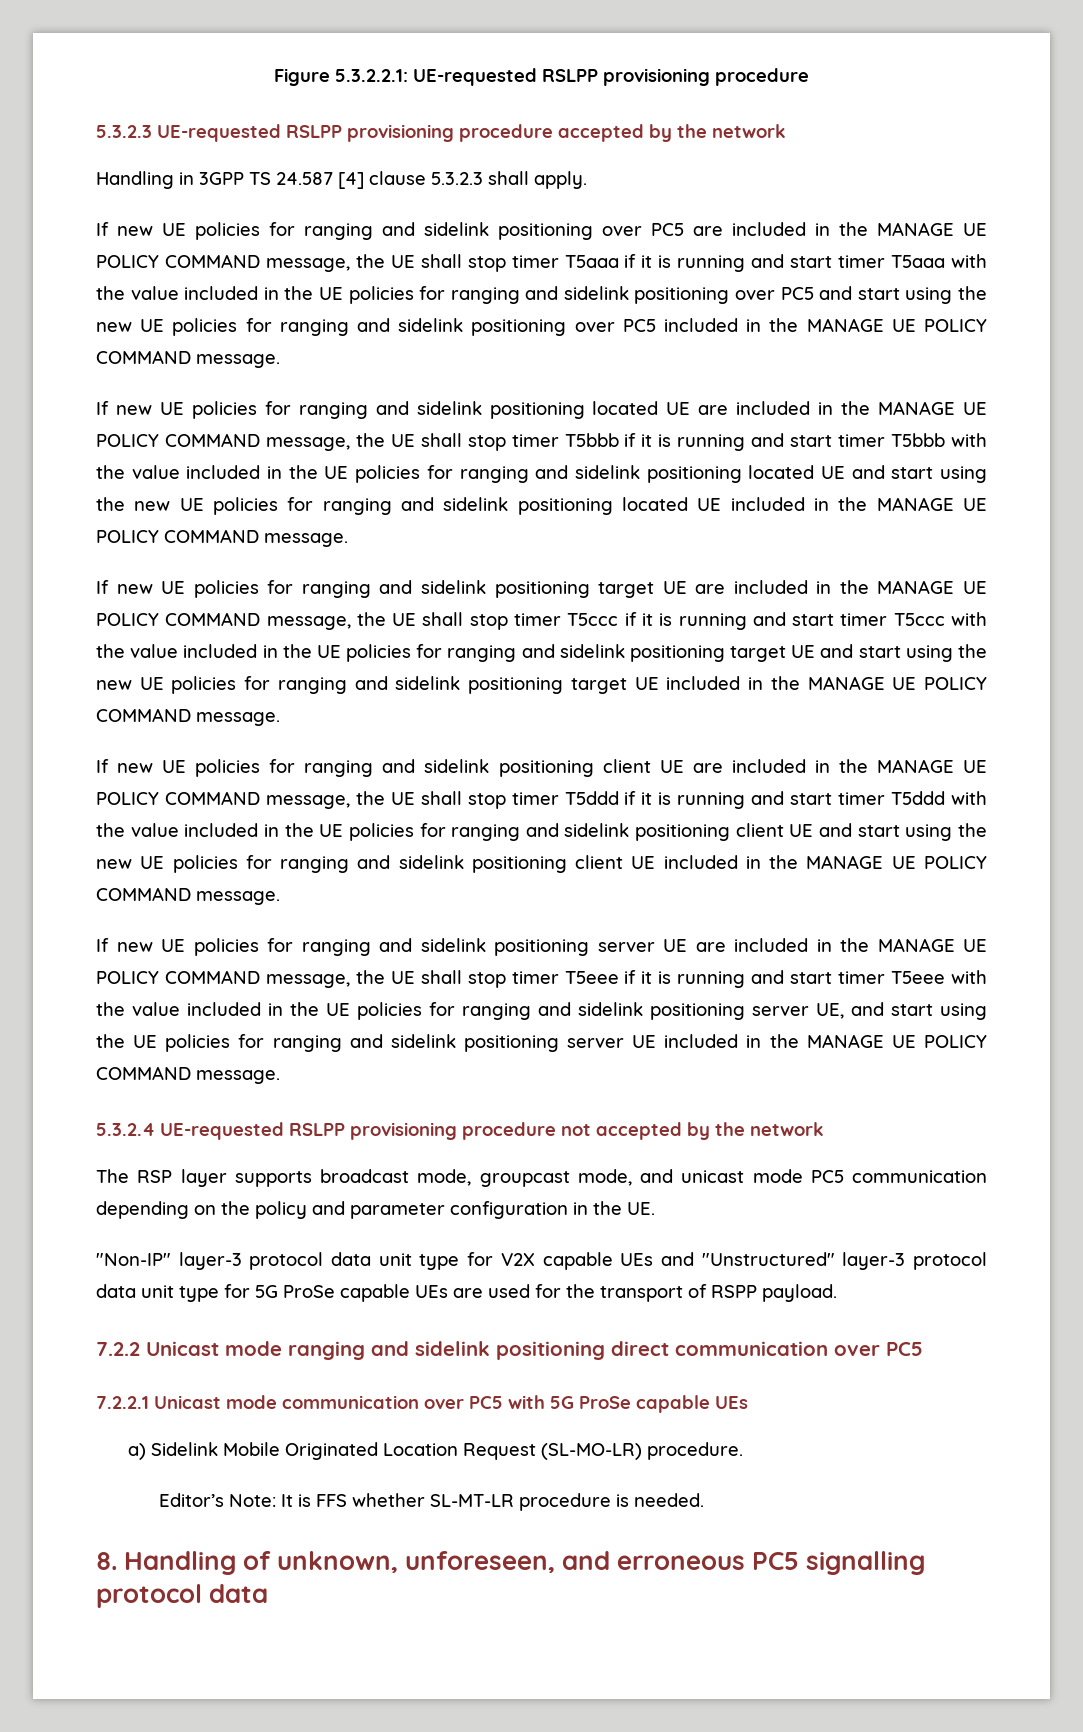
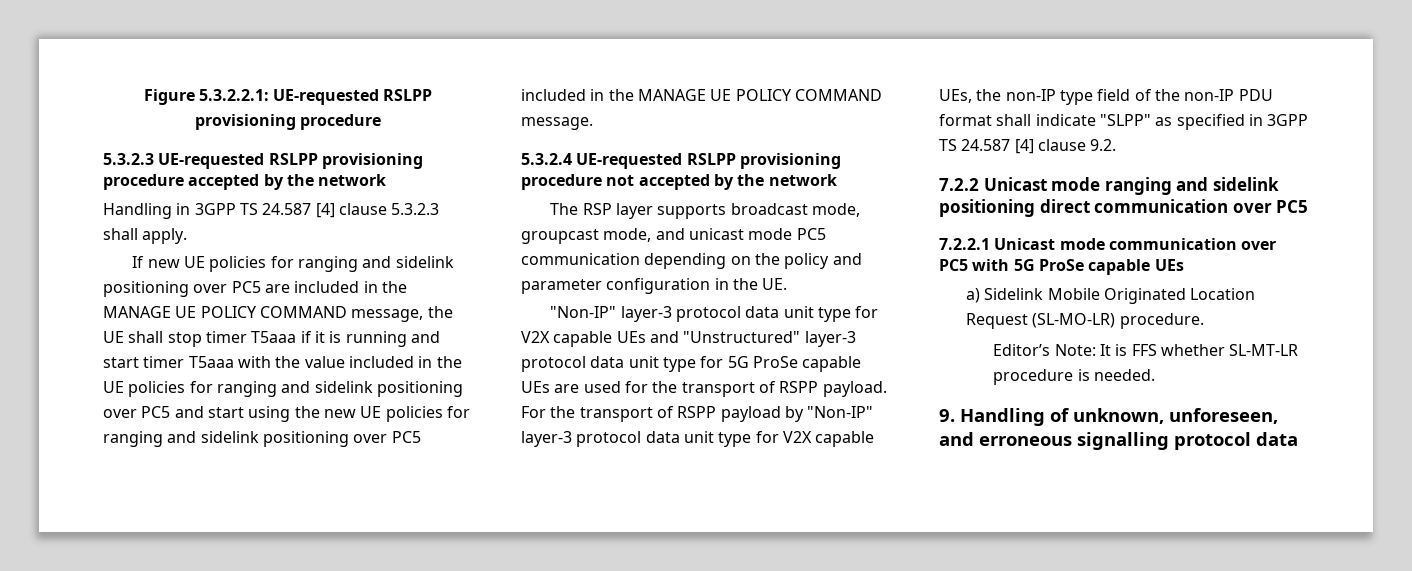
- If new UE policies for ranging and sidelink positioning located UE are included in the MANAGE UE POLICY COMMAND message, the UE shall stop timer T5bbb if it is running and start timer T5bbb with the value included in the UE policies for ranging and sidelink positioning located UE and start using the new UE policies for ranging and sidelink positioning located UE included in the MANAGE UE POLICY COMMAND message.
- If new UE policies for ranging and sidelink positioning target UE are included in the MANAGE UE POLICY COMMAND message, the UE shall stop timer T5ccc if it is running and start timer T5ccc with the value included in the UE policies for ranging and sidelink positioning target UE and start using the new UE policies for ranging and sidelink positioning target UE included in the MANAGE UE POLICY COMMAND message.
- If new UE policies for ranging and sidelink positioning client UE are included in the MANAGE UE POLICY COMMAND message, the UE shall stop timer T5ddd if it is running and start timer T5ddd with the value included in the UE policies for ranging and sidelink positioning client UE and start using the new UE policies for ranging and sidelink positioning client UE included in the MANAGE UE POLICY COMMAND message.
- If new UE policies for ranging and sidelink positioning server UE are included in the MANAGE UE POLICY COMMAND message, the UE shall stop timer T5eee if it is running and start timer T5eee with the value included in the UE policies for ranging and sidelink positioning server UE, and start using the UE policies for ranging and sidelink positioning server UE included in the MANAGE UE POLICY COMMAND message.
+ For the transport of RSPP payload by "Non-IP" layer-3 protocol data unit type for V2X capable UEs, the non-IP type field of the non-IP PDU format shall indicate "SLPP" as specified in 3GPP TS 24.587 [4] clause 9.2.
- 8. Handling of unknown, unforeseen, and erroneous PC5 signalling protocol data
+ 9. Handling of unknown, unforeseen, and erroneous signalling protocol data

